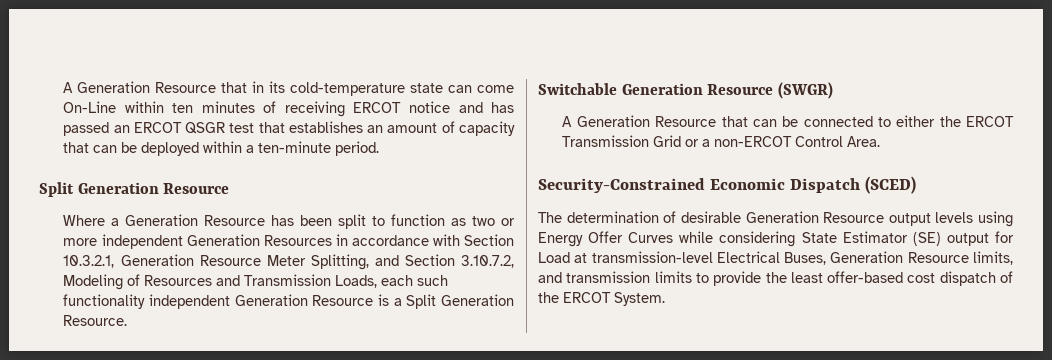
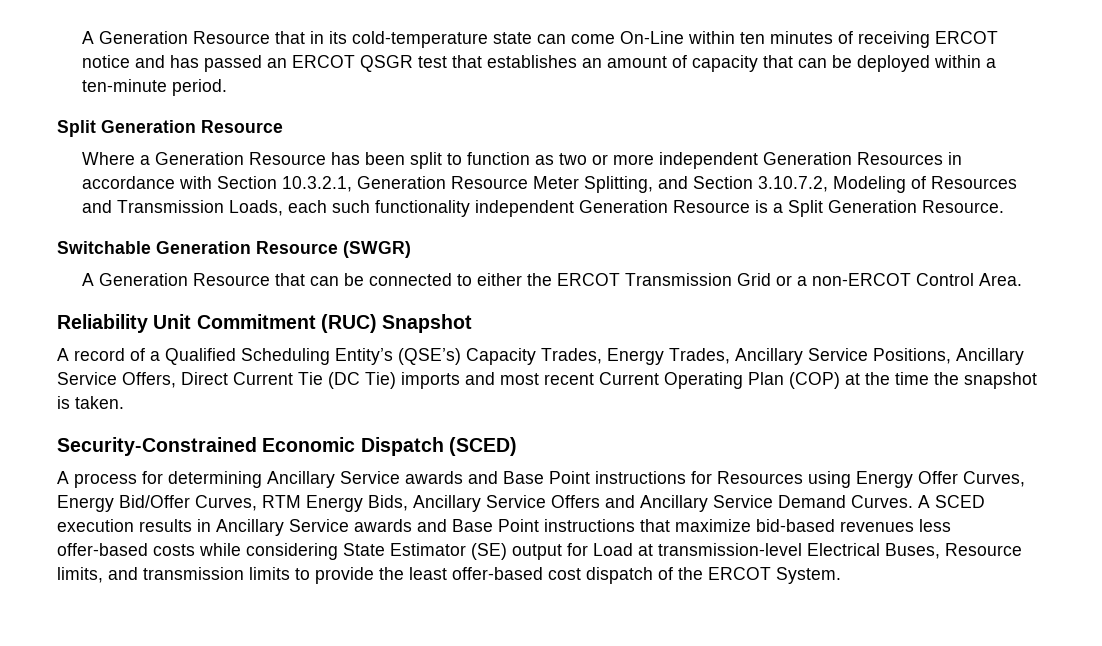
+ Reliability Unit Commitment (RUC) Snapshot
+ A record of a Qualified Scheduling Entity’s (QSE’s) Capacity Trades, Energy Trades, Ancillary Service Positions, Ancillary Service Offers, Direct Current Tie (DC Tie) imports and most recent Current Operating Plan (COP) at the time the snapshot is taken.
  Security-Constrained Economic Dispatch (SCED)
- The determination of desirable Generation Resource output levels using Energy Offer Curves while considering State Estimator (SE) output for Load at transmission-level Electrical Buses, Generation Resource limits, and transmission limits to provide the least offer-based cost dispatch of the ERCOT System.
+ A process for determining Ancillary Service awards and Base Point instructions for Resources using Energy Offer Curves, Energy Bid/Offer Curves, RTM Energy Bids, Ancillary Service Offers and Ancillary Service Demand Curves. A SCED execution results in Ancillary Service awards and Base Point instructions that maximize bid-based revenues less offer-based costs while considering State Estimator (SE) output for Load at transmission-level Electrical Buses, Resource limits, and transmission limits to provide the least offer-based cost dispatch of the ERCOT System.

